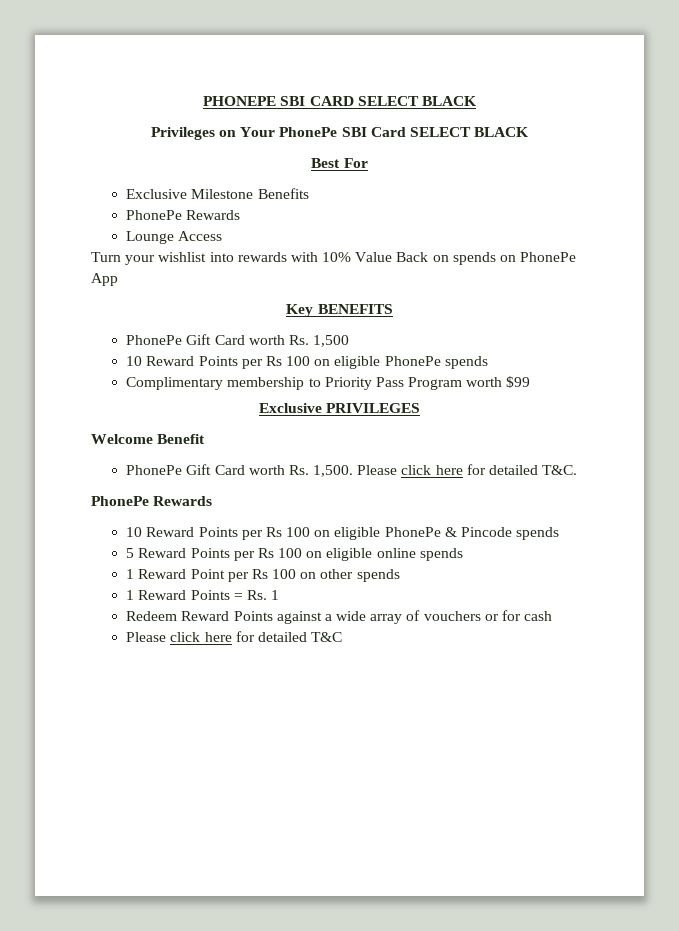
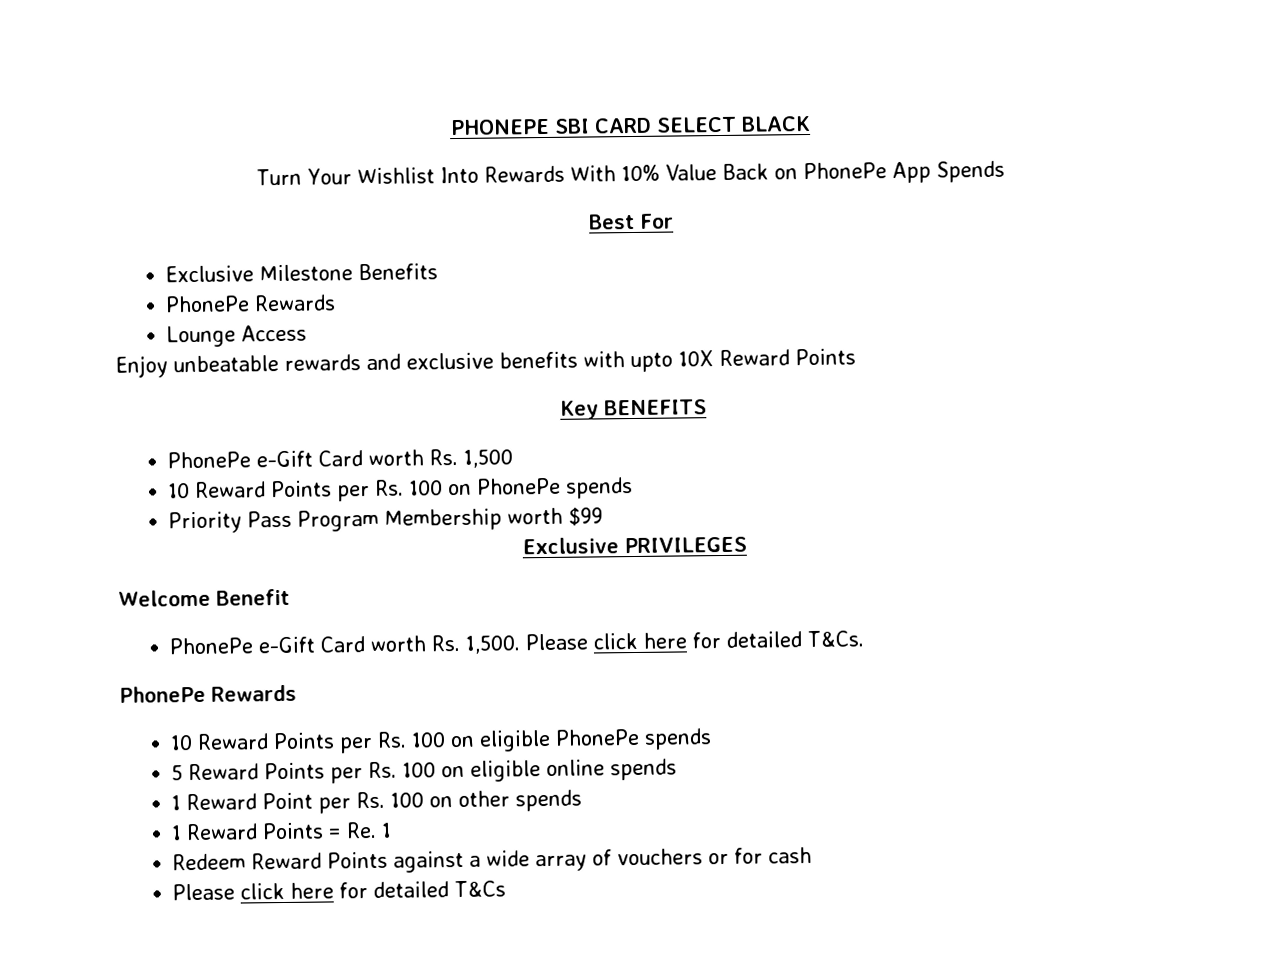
- Privileges on Your PhonePe SBI Card SELECT BLACK
+ Turn Your Wishlist Into Rewards With 10% Value Back on PhonePe App Spends
- Turn your wishlist into rewards with 10% Value Back on spends on PhonePe App
+ Enjoy unbeatable rewards and exclusive benefits with upto 10X Reward Points
- PhonePe Gift Card worth Rs. 1,500
+ PhonePe e-Gift Card worth Rs. 1,500
- 10 Reward Points per Rs 100 on eligible PhonePe spends
- Complimentary membership to Priority Pass Program worth $99
+ 10 Reward Points per Rs. 100 on PhonePe spends
+ Priority Pass Program Membership worth $99
- PhonePe Gift Card worth Rs. 1,500.
+ PhonePe e-Gift Card worth Rs. 1,500.
- Please click here for detailed T&C.
+ Please click here for detailed T&Cs.
- 10 Reward Points per Rs 100 on eligible PhonePe & Pincode spends
+ 10 Reward Points per Rs. 100 on eligible PhonePe spends
- 5 Reward Points per Rs 100 on eligible online spends
+ 5 Reward Points per Rs. 100 on eligible online spends
- 1 Reward Point per Rs 100 on other spends
+ 1 Reward Point per Rs. 100 on other spends
- 1 Reward Points = Rs. 1
+ 1 Reward Points = Re. 1
- Please click here for detailed T&C
+ Please click here for detailed T&Cs

